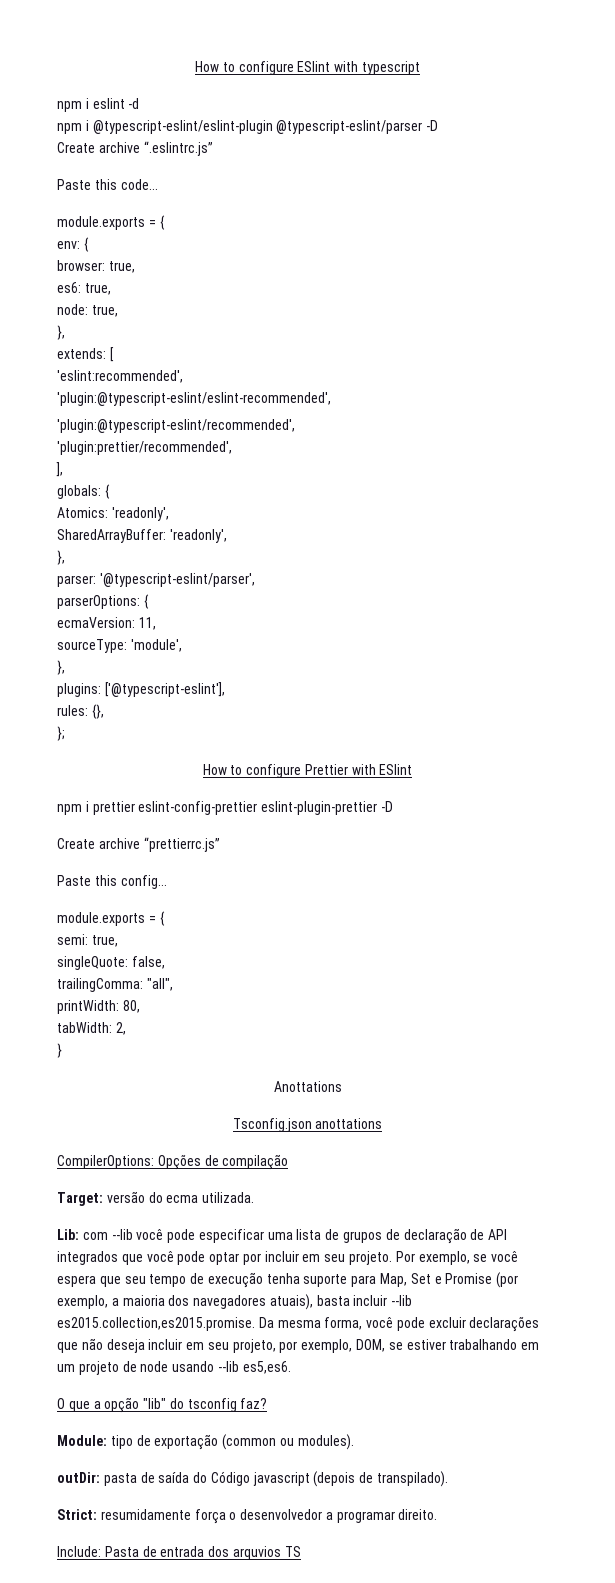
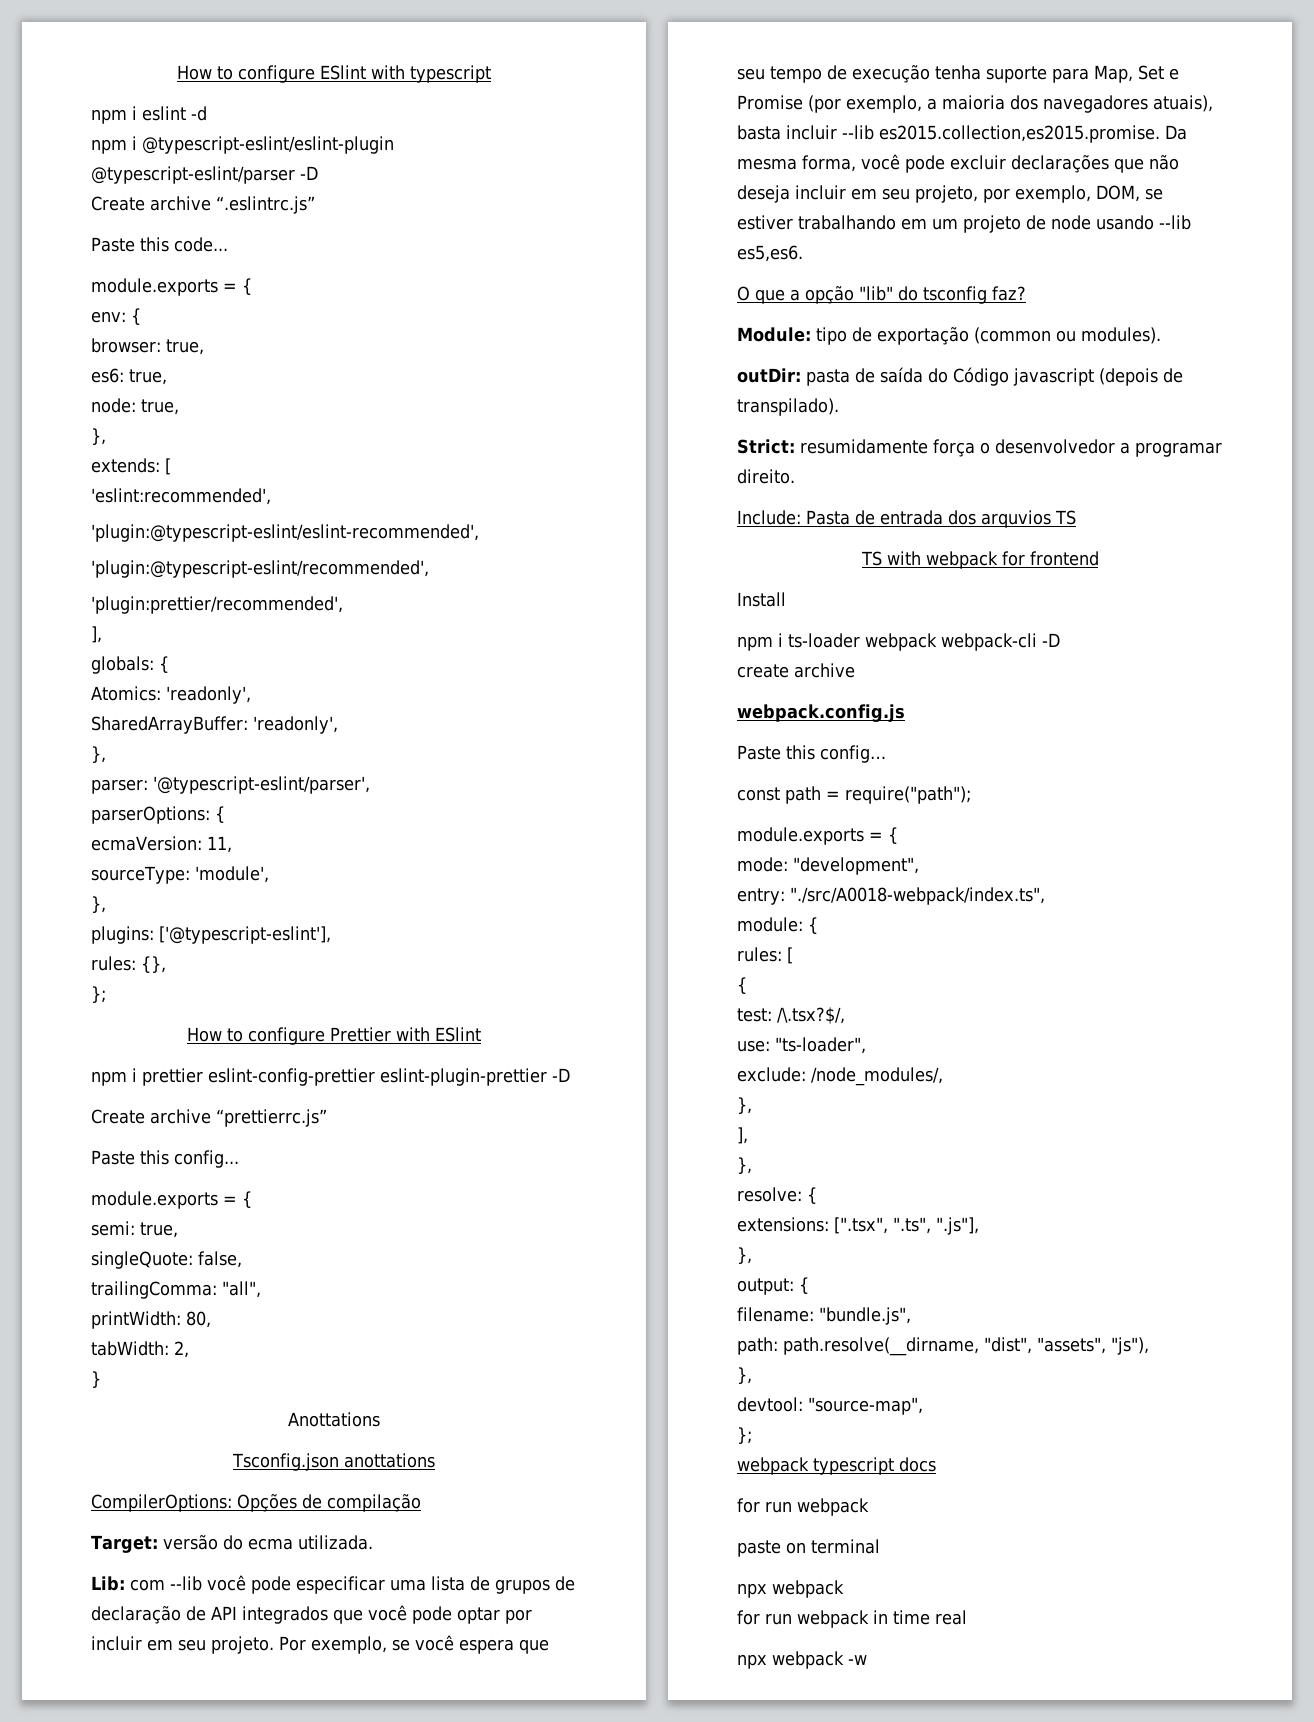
+ TS with webpack for frontend
+ Install
+ npm i ts-loader webpack webpack-cli -D
+ create archive
+ webpack.config.js
+ Paste this config…
+ const path = require("path");
+ module.exports = {
+ mode: "development",
+ entry: "./src/A0018-webpack/index.ts",
+ module: {
+ rules: [
+ {
+ test: /\.tsx?$/,
+ use: "ts-loader",
+ exclude: /node_modules/,
+ },
+ ],
+ },
+ resolve: {
+ extensions: [".tsx", ".ts", ".js"],
+ },
+ output: {
+ filename: "bundle.js",
+ path: path.resolve(__dirname, "dist", "assets", "js"),
+ },
+ devtool: "source-map",
+ };
+ webpack typescript docs
+ for run webpack
+ paste on terminal
+ npx webpack
+ for run webpack in time real
+ npx webpack -w

